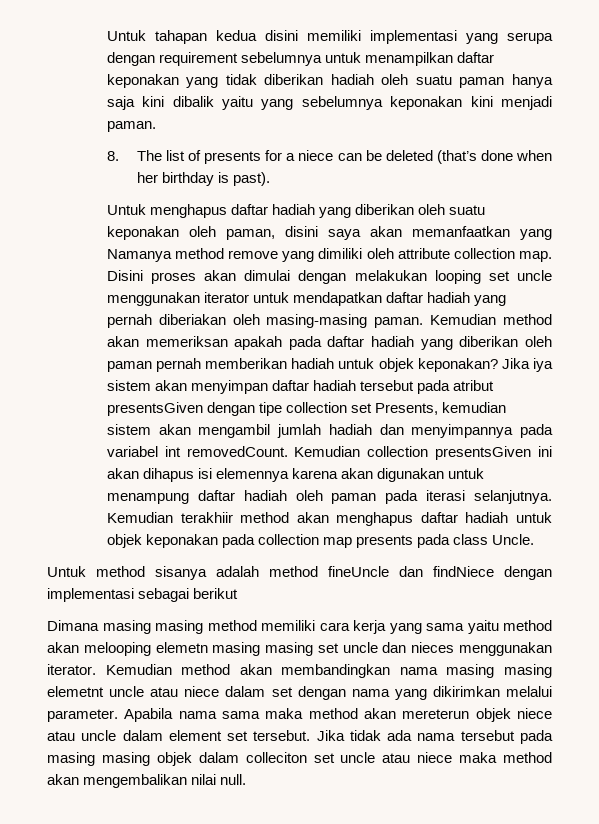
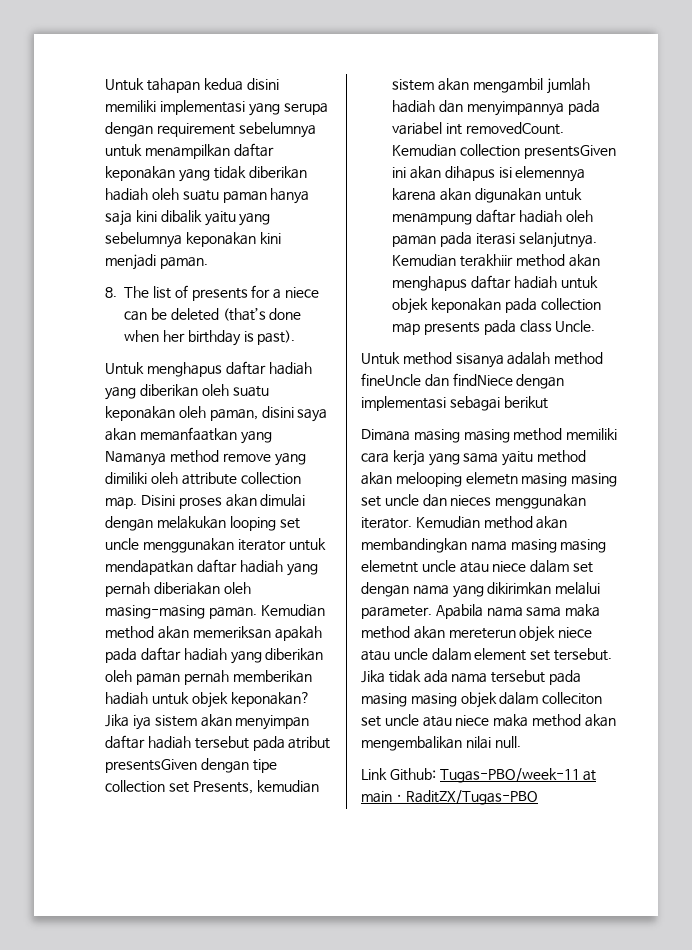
+ Link Github: Tugas-PBO/week-11 at main · RaditZX/Tugas-PBO

